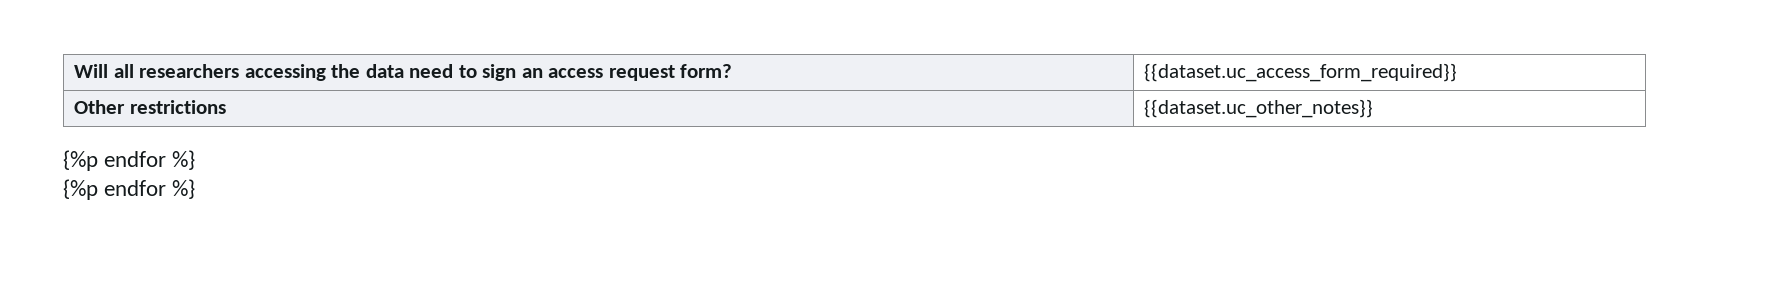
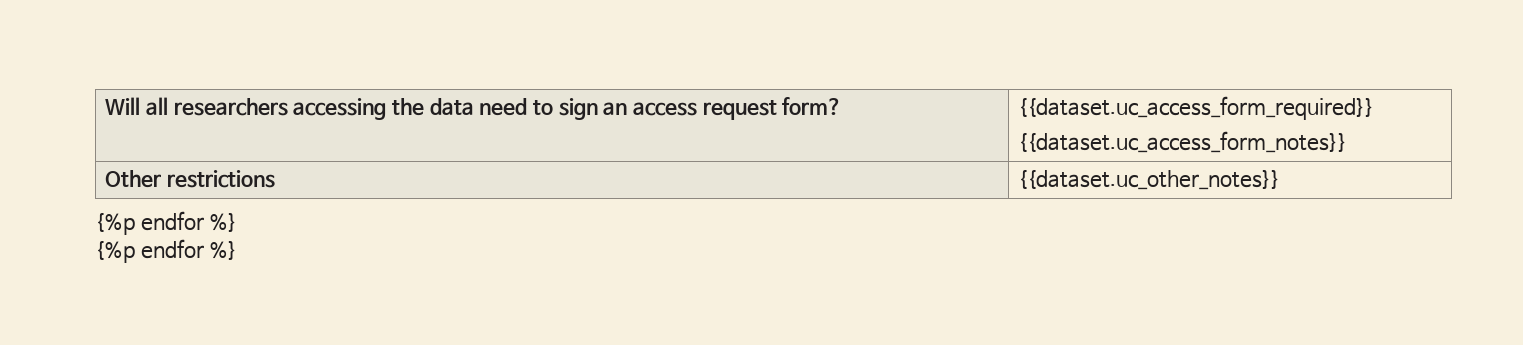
  Will all researchers accessing the data need to sign an access request form? | {{dataset.uc_access_form_required}}
+ {{dataset.uc_access_form_notes}}

